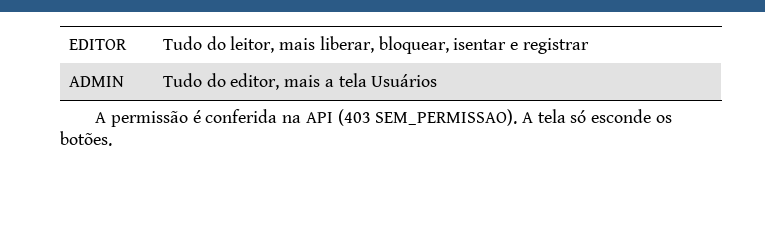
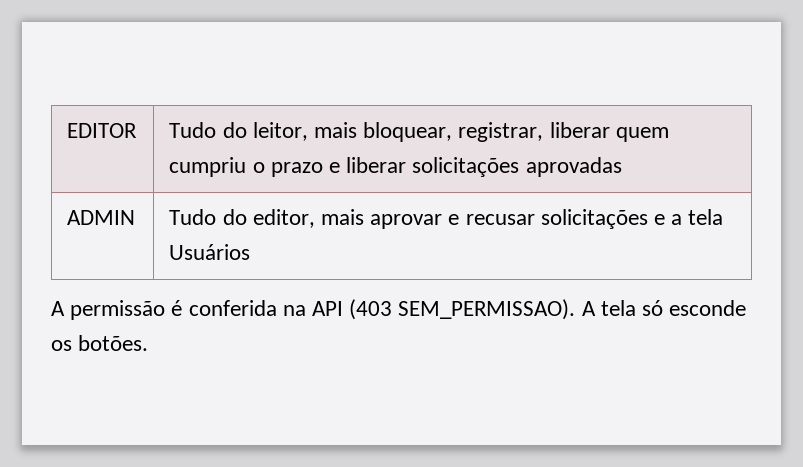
- EDITOR | Tudo do leitor, mais liberar, bloquear, isentar e registrar
+ EDITOR | Tudo do leitor, mais bloquear, registrar, liberar quem cumpriu o prazo e liberar solicitações aprovadas
- ADMIN | Tudo do editor, mais a tela Usuários
+ ADMIN | Tudo do editor, mais aprovar e recusar solicitações e a tela Usuários

